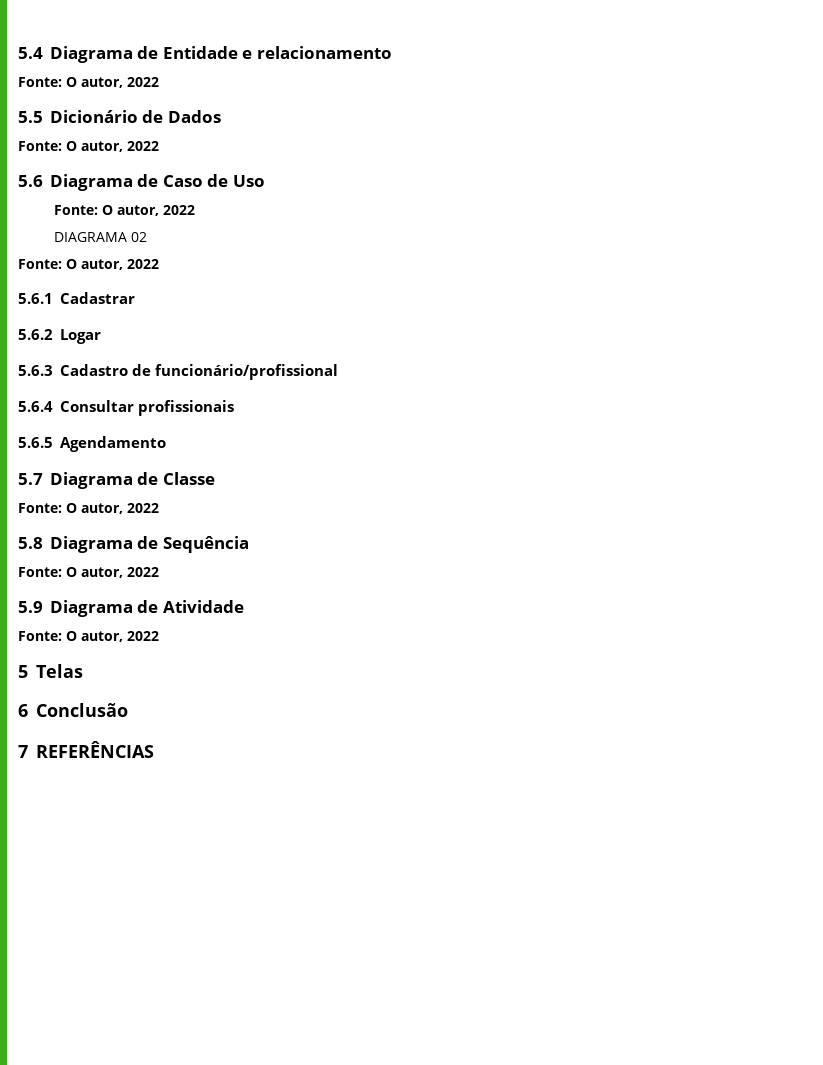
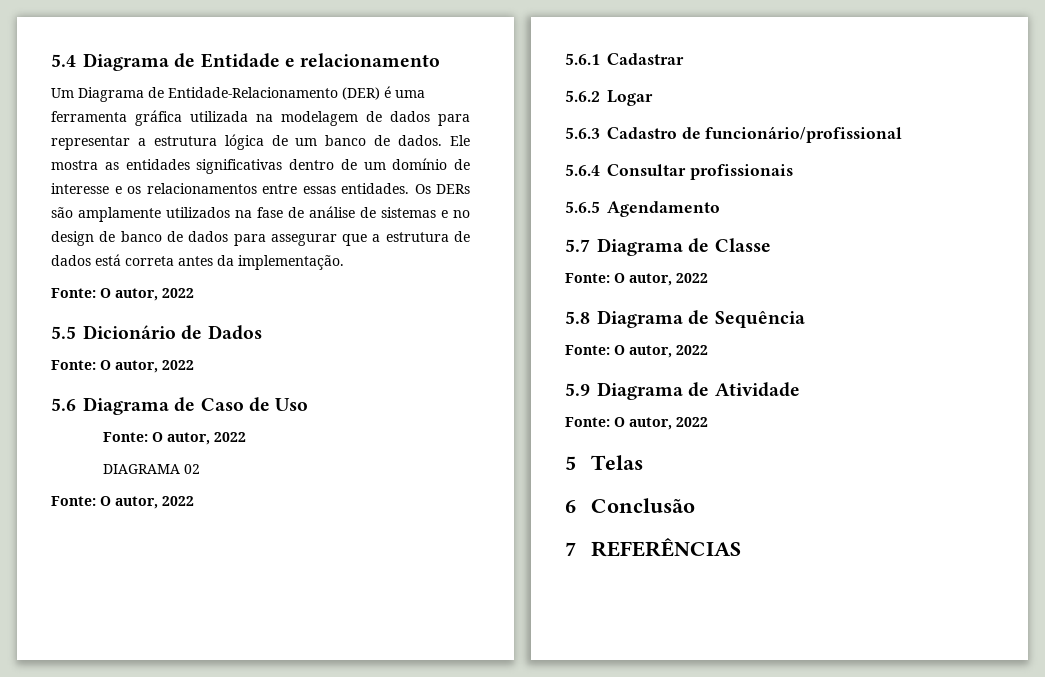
+ Um Diagrama de Entidade-Relacionamento (DER) é uma ferramenta gráfica utilizada na modelagem de dados para representar a estrutura lógica de um banco de dados. Ele mostra as entidades significativas dentro de um domínio de interesse e os relacionamentos entre essas entidades. Os DERs são amplamente utilizados na fase de análise de sistemas e no design de banco de dados para assegurar que a estrutura de dados está correta antes da implementação.

